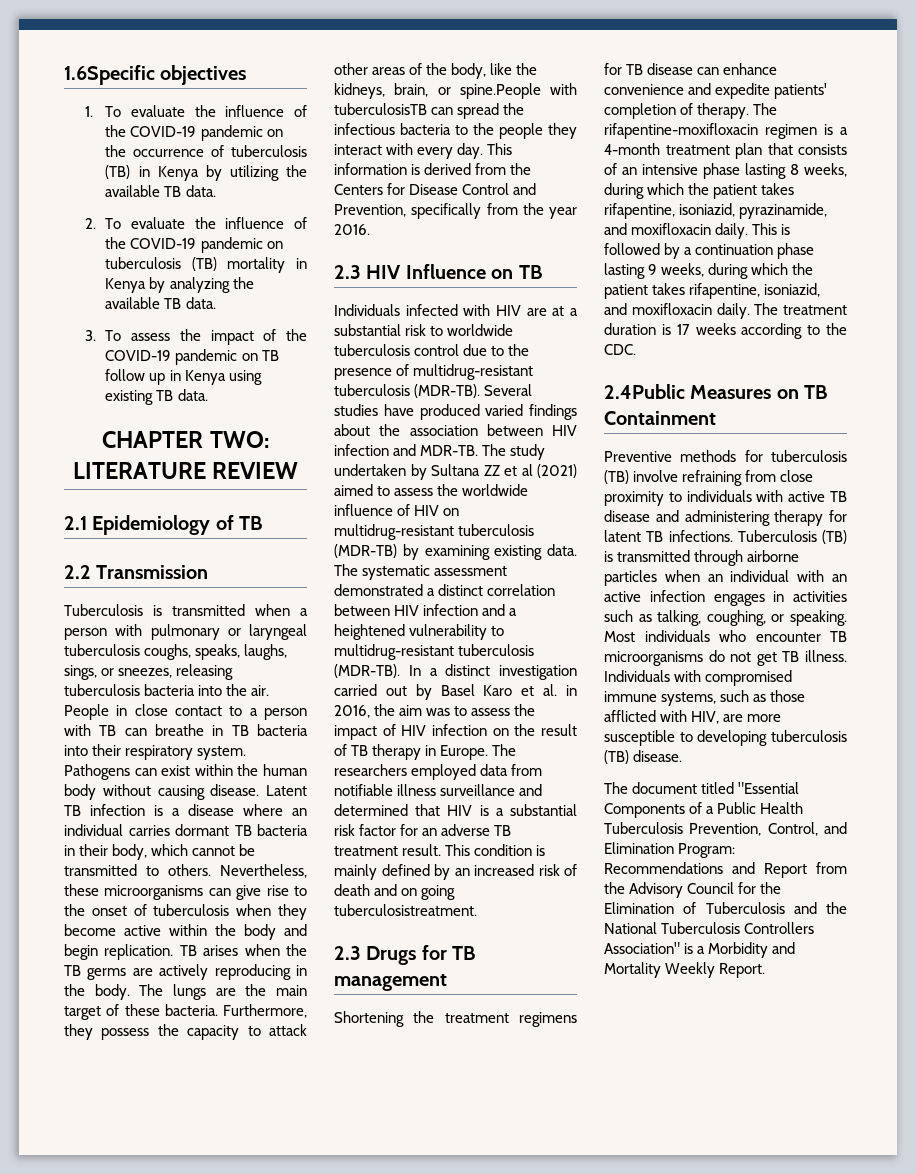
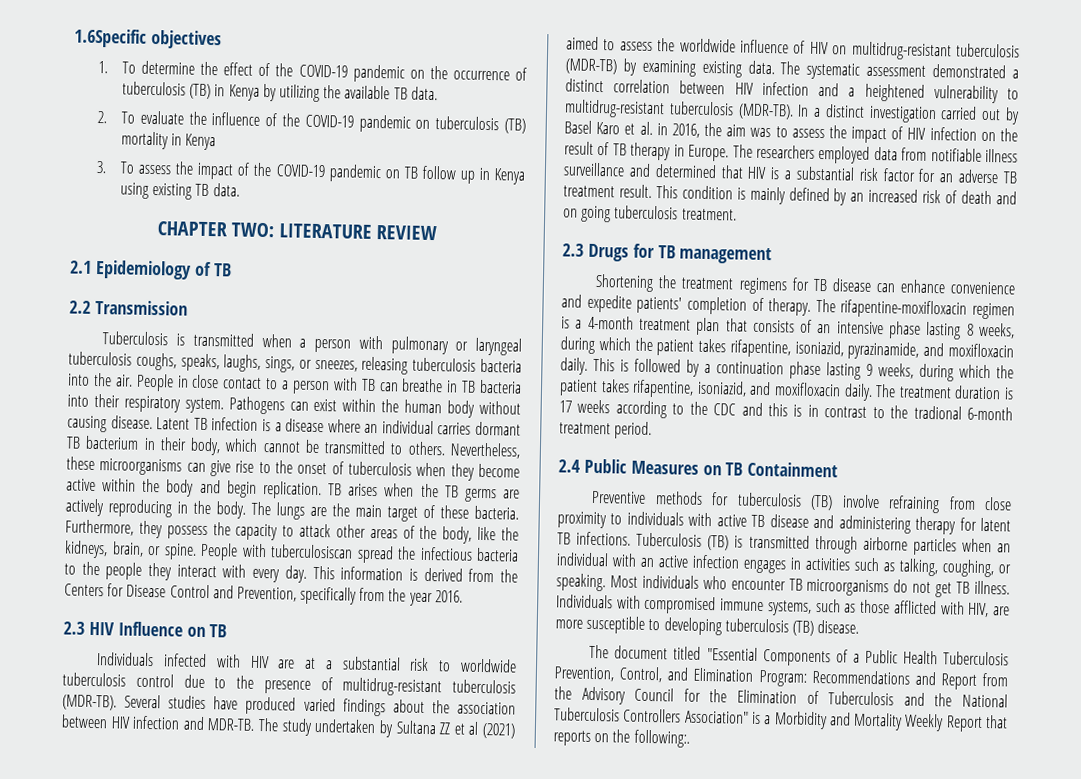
- 1. To evaluate the influence of the COVID-19 pandemic on the occurrence of tuberculosis (TB) in Kenya by utilizing the available TB data.
+ 1. To determine the effect of the COVID-19 pandemic on the occurrence of tuberculosis (TB) in Kenya by utilizing the available TB data.
- 2. To evaluate the influence of the COVID-19 pandemic on tuberculosis (TB) mortality in Kenya by analyzing the available TB data.
+ 2. To evaluate the influence of the COVID-19 pandemic on tuberculosis (TB) mortality in Kenya
- Latent TB infection is a disease where an individual carries dormant TB bacteria in their body, which cannot be transmitted to others.
+ Latent TB infection is a disease where an individual carries dormant TB bacterium in their body, which cannot be transmitted to others.
- Furthermore, they possess the capacity to attack other areas of the body, like the kidneys, brain, or spine.People with tuberculosisTB can spread the infectious bacteria to the people they interact with every day.
+ Furthermore, they possess the capacity to attack other areas of the body, like the kidneys, brain, or spine. People with tuberculosiscan spread the infectious bacteria to the people they interact with every day.
- This condition is mainly defined by an increased risk of death and on going tuberculosistreatment.
+ This condition is mainly defined by an increased risk of death and on going tuberculosis treatment.
- The treatment duration is 17 weeks according to the CDC.
- 2.4Public Measures on TB Containment
+ The treatment duration is 17 weeks according to the CDC and this is in contrast to the tradional 6-month treatment period.
+ 2.4 Public Measures on TB Containment
- The document titled "Essential Components of a Public Health Tuberculosis Prevention, Control, and Elimination Program: Recommendations and Report from the Advisory Council for the Elimination of Tuberculosis and the National Tuberculosis Controllers Association" is a Morbidity and Mortality Weekly Report.
+ The document titled "Essential Components of a Public Health Tuberculosis Prevention, Control, and Elimination Program: Recommendations and Report from the Advisory Council for the Elimination of Tuberculosis and the National Tuberculosis Controllers Association" is a Morbidity and Mortality Weekly Report that reports on the following:.

